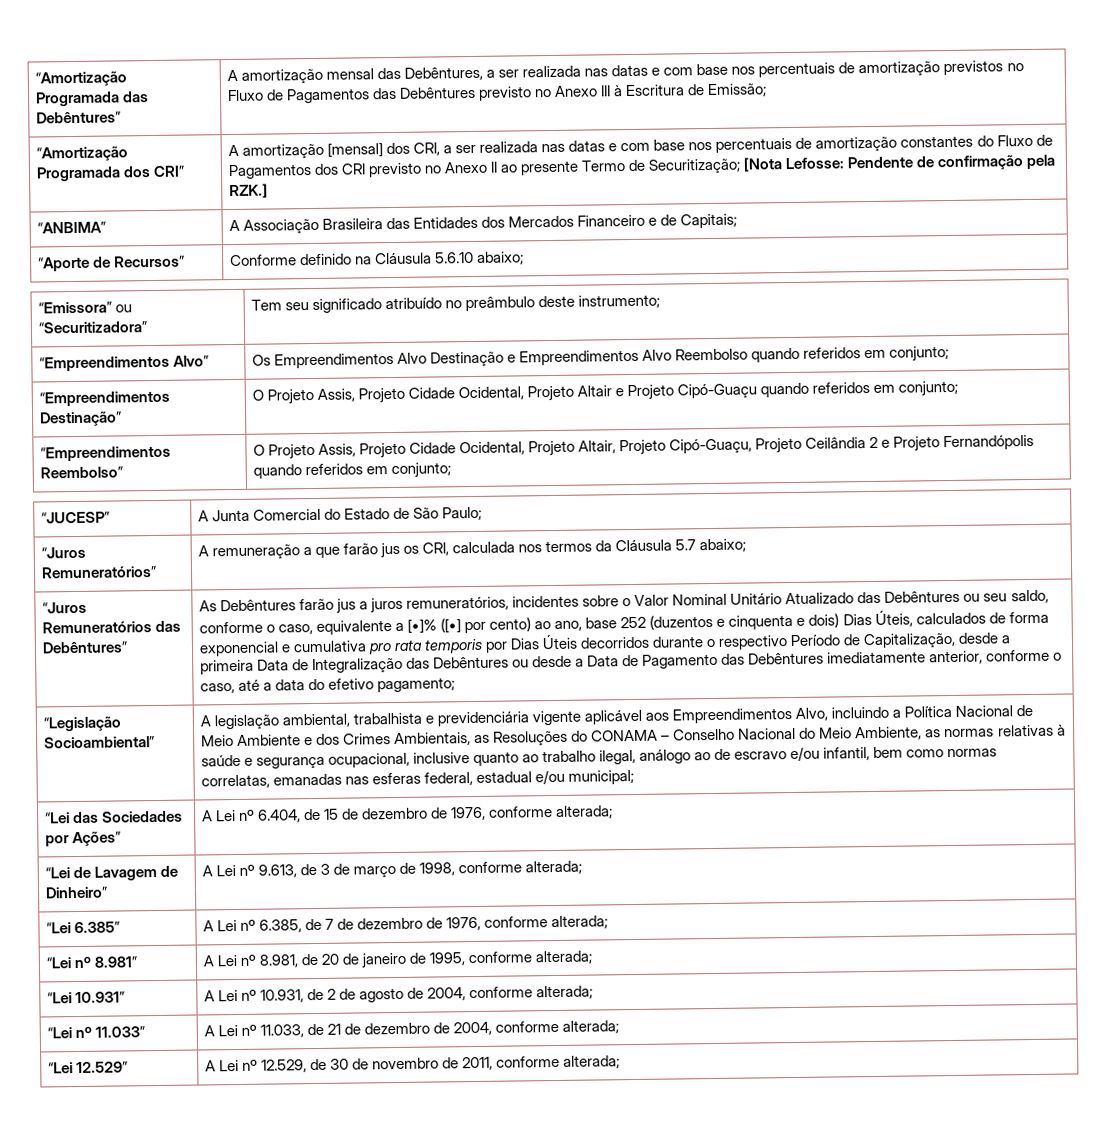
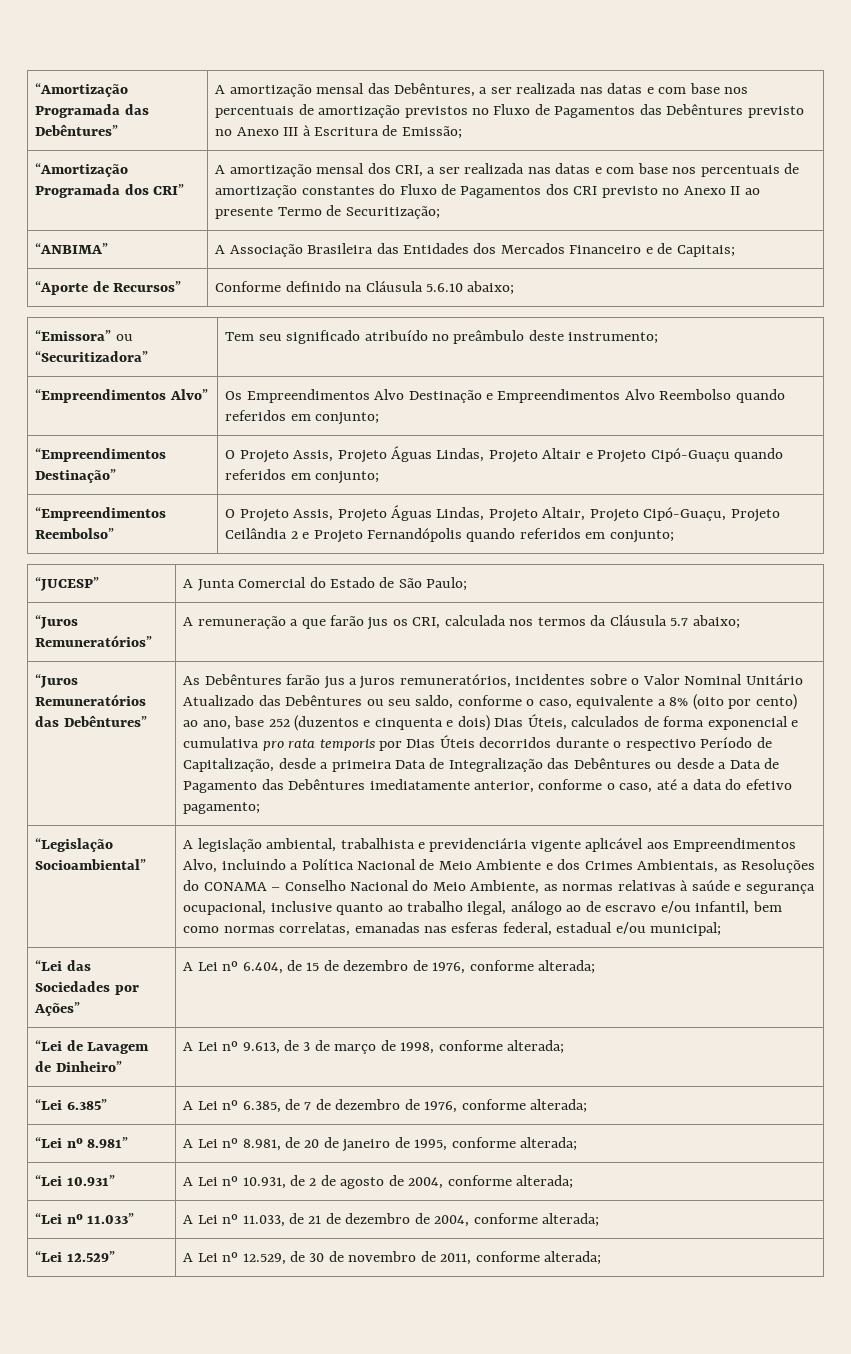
- A amortização [mensal] dos CRI, a ser realizada nas datas e com base nos percentuais de amortização constantes do Fluxo de Pagamentos dos CRI previsto no Anexo II ao presente Termo de Securitização; [Nota Lefosse: Pendente de confirmação pela RZK.]
+ A amortização mensal dos CRI, a ser realizada nas datas e com base nos percentuais de amortização constantes do Fluxo de Pagamentos dos CRI previsto no Anexo II ao presente Termo de Securitização;
- “Empreendimentos Destinação” | O Projeto Assis, Projeto Cidade Ocidental, Projeto Altair e Projeto Cipó-Guaçu quando referidos em conjunto;
+ “Empreendimentos Destinação” | O Projeto Assis, Projeto Águas Lindas, Projeto Altair e Projeto Cipó-Guaçu quando referidos em conjunto;
- “Empreendimentos Reembolso” | O Projeto Assis, Projeto Cidade Ocidental, Projeto Altair, Projeto Cipó-Guaçu, Projeto Ceilândia 2 e Projeto Fernandópolis quando referidos em conjunto;
+ “Empreendimentos Reembolso” | O Projeto Assis, Projeto Águas Lindas, Projeto Altair, Projeto Cipó-Guaçu, Projeto Ceilândia 2 e Projeto Fernandópolis quando referidos em conjunto;
- As Debêntures farão jus a juros remuneratórios, incidentes sobre o Valor Nominal Unitário Atualizado das Debêntures ou seu saldo, conforme o caso, equivalente a [•]% ([•] por cento) ao ano, base 252 (duzentos e cinquenta e dois) Dias Úteis, calculados de forma exponencial e cumulativa pro rata temporis por Dias Úteis decorridos durante o respectivo Período de Capitalização, desde a primeira Data de Integralização das Debêntures ou desde a Data de Pagamento das Debêntures imediatamente anterior, conforme o caso, até a data do efetivo pagamento;
+ As Debêntures farão jus a juros remuneratórios, incidentes sobre o Valor Nominal Unitário Atualizado das Debêntures ou seu saldo, conforme o caso, equivalente a 8% (oito por cento) ao ano, base 252 (duzentos e cinquenta e dois) Dias Úteis, calculados de forma exponencial e cumulativa pro rata temporis por Dias Úteis decorridos durante o respectivo Período de Capitalização, desde a primeira Data de Integralização das Debêntures ou desde a Data de Pagamento das Debêntures imediatamente anterior, conforme o caso, até a data do efetivo pagamento;

